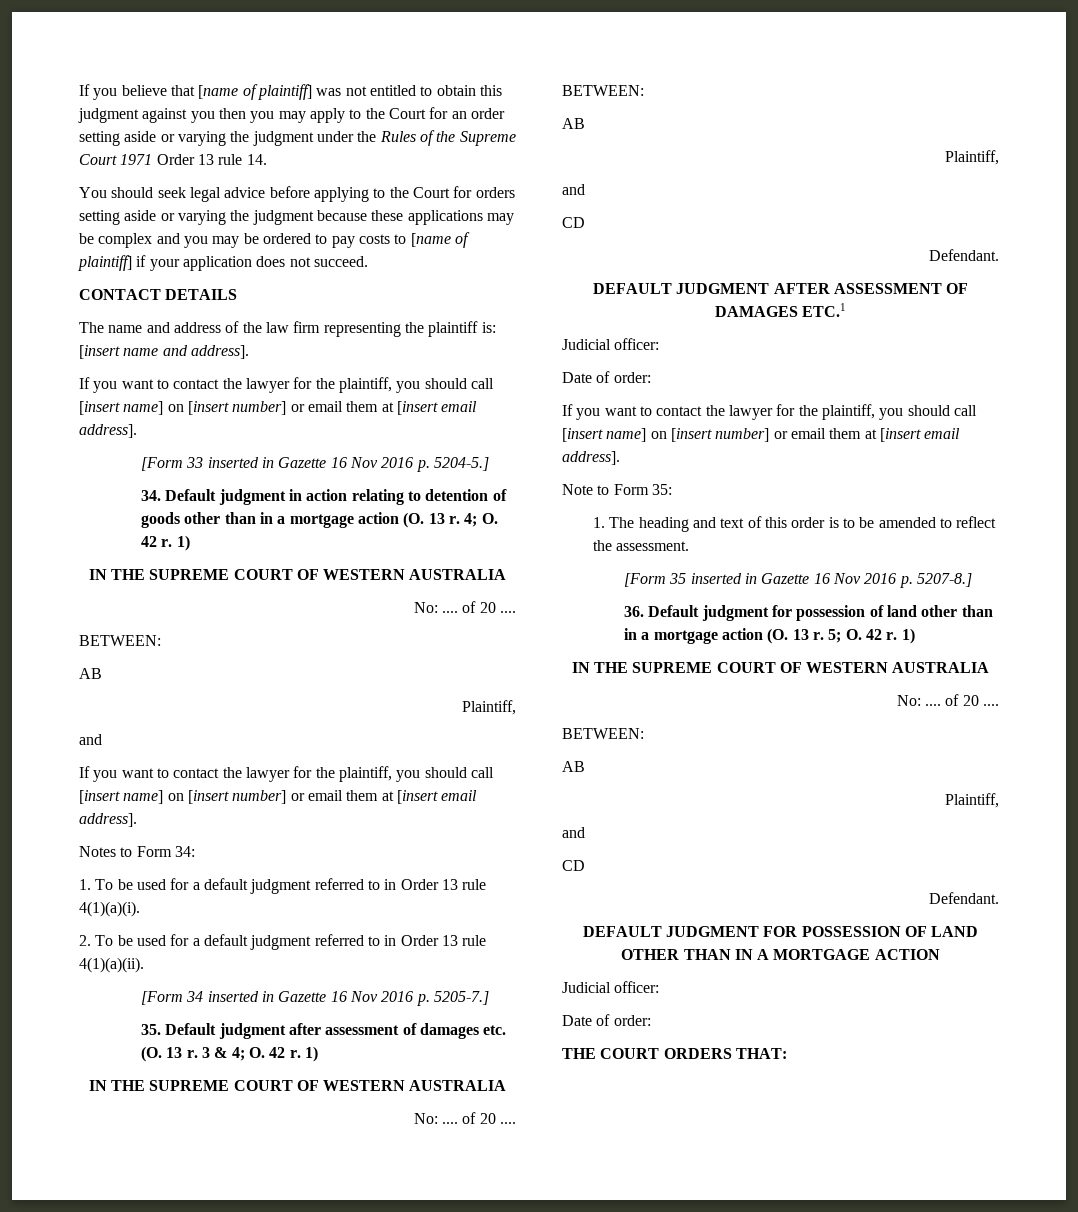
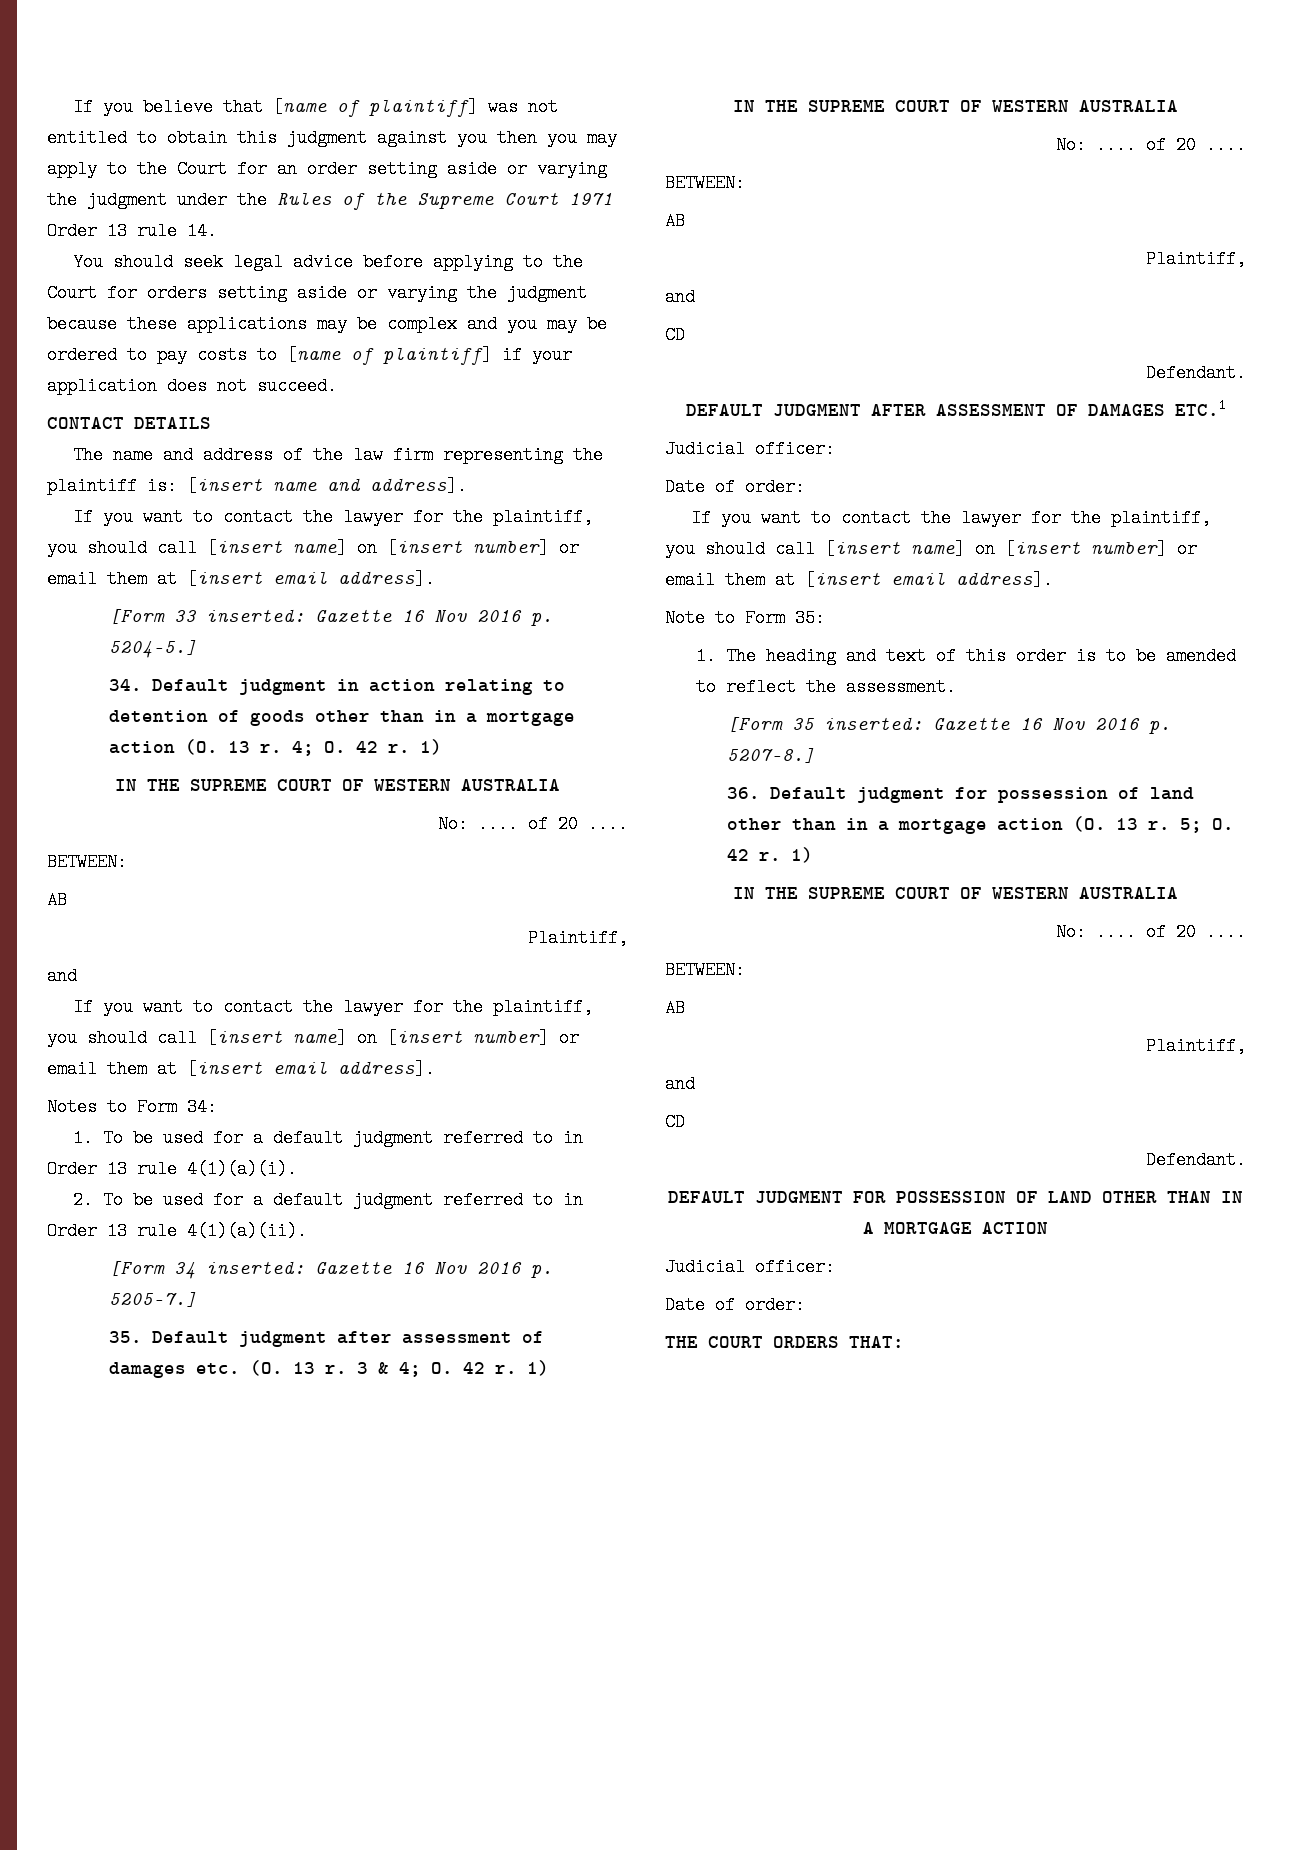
- [Form 33 inserted in Gazette 16 Nov 2016 p. 5204-5.]
+ [Form 33 inserted: Gazette 16 Nov 2016 p. 5204-5.]
- [Form 34 inserted in Gazette 16 Nov 2016 p. 5205-7.]
+ [Form 34 inserted: Gazette 16 Nov 2016 p. 5205-7.]
- [Form 35 inserted in Gazette 16 Nov 2016 p. 5207-8.]
+ [Form 35 inserted: Gazette 16 Nov 2016 p. 5207-8.]

